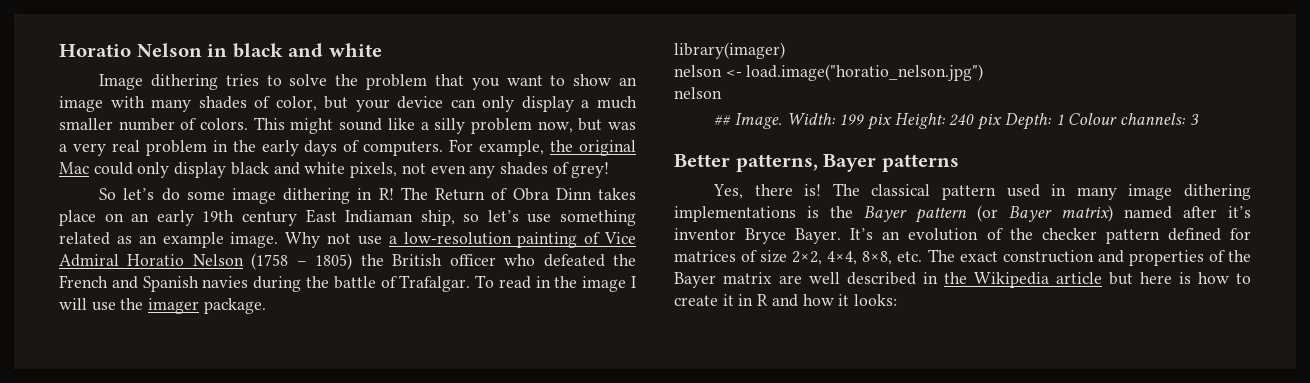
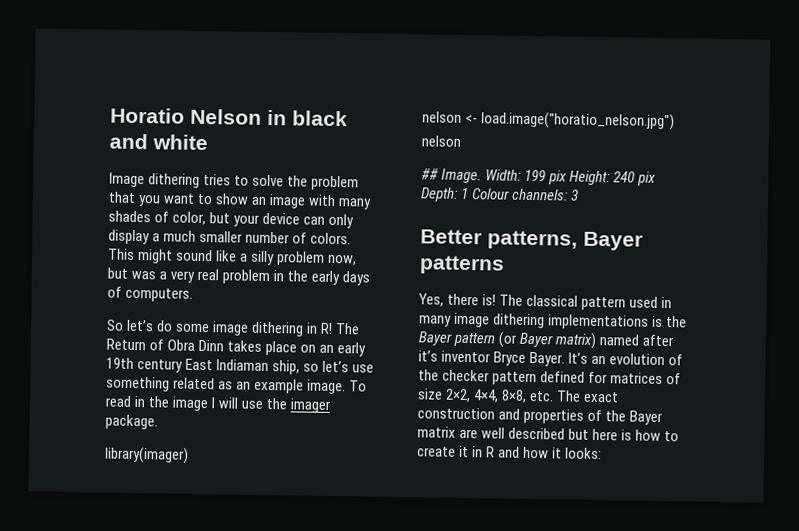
- For example, the original Mac could only display black and white pixels, not even any shades of grey!
- Why not use a low-resolution painting of Vice Admiral Horatio Nelson (1758 – 1805) the British officer who defeated the French and Spanish navies during the battle of Trafalgar.
- It’s an evolution of the checker pattern defined for matrices of size 2×2, 4×4, 8×8, etc. The exact construction and properties of the Bayer matrix are well described in the Wikipedia article but here is how to create it in R and how it looks:
+ It’s an evolution of the checker pattern defined for matrices of size 2×2, 4×4, 8×8, etc. The exact construction and properties of the Bayer matrix are well described but here is how to create it in R and how it looks:

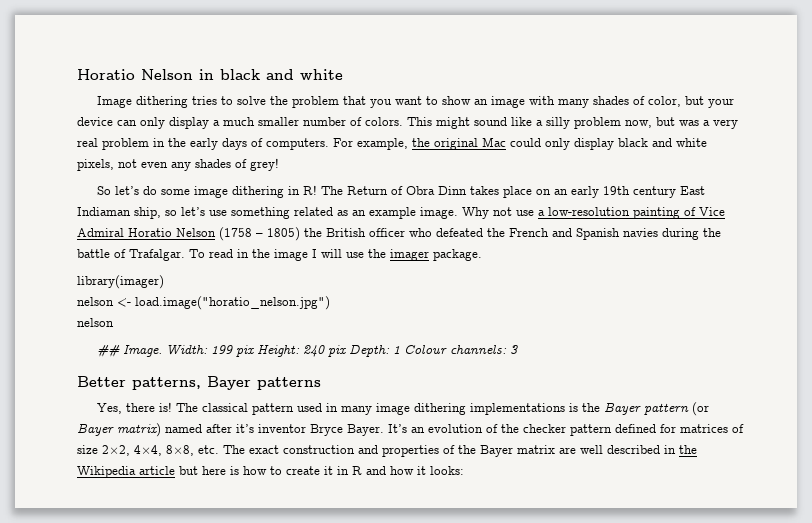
+ For example, the original Mac could only display black and white pixels, not even any shades of grey!
+ Why not use a low-resolution painting of Vice Admiral Horatio Nelson (1758 – 1805) the British officer who defeated the French and Spanish navies during the battle of Trafalgar.
- It’s an evolution of the checker pattern defined for matrices of size 2×2, 4×4, 8×8, etc. The exact construction and properties of the Bayer matrix are well described but here is how to create it in R and how it looks:
+ It’s an evolution of the checker pattern defined for matrices of size 2×2, 4×4, 8×8, etc. The exact construction and properties of the Bayer matrix are well described in the Wikipedia article but here is how to create it in R and how it looks:

